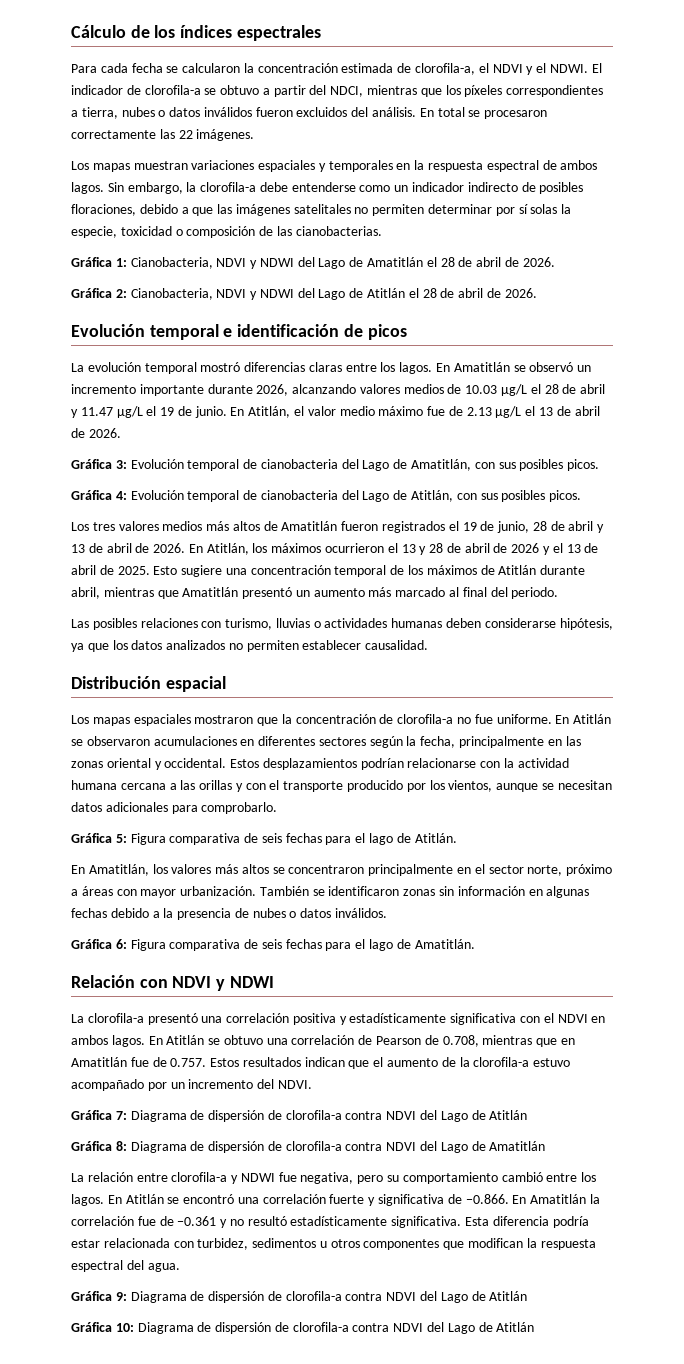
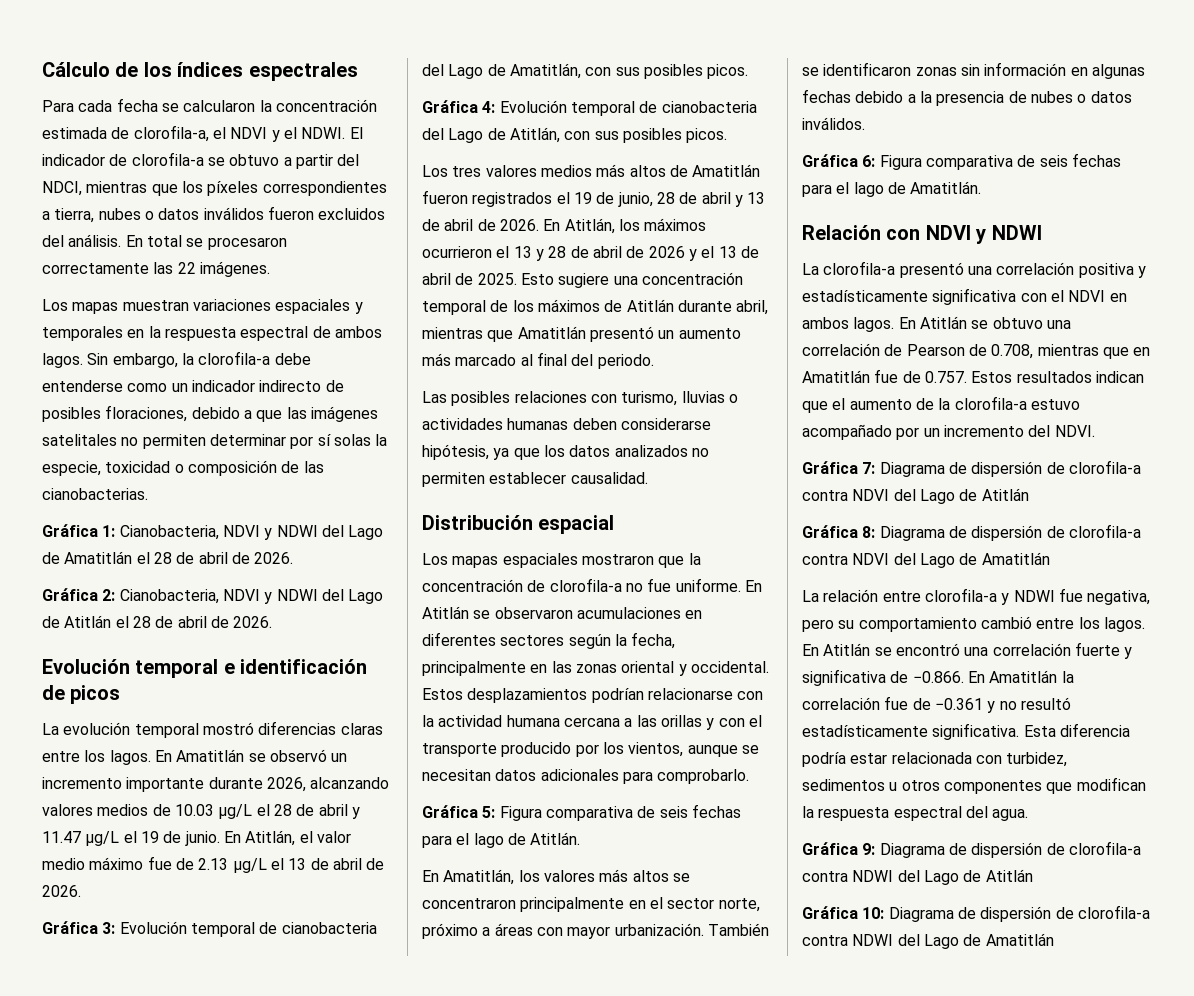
- Gráfica 9: Diagrama de dispersión de clorofila-a contra NDVI del Lago de Atitlán
+ Gráfica 9: Diagrama de dispersión de clorofila-a contra NDWI del Lago de Atitlán
- Gráfica 10: Diagrama de dispersión de clorofila-a contra NDVI del Lago de Atitlán
+ Gráfica 10: Diagrama de dispersión de clorofila-a contra NDWI del Lago de Amatitlán

